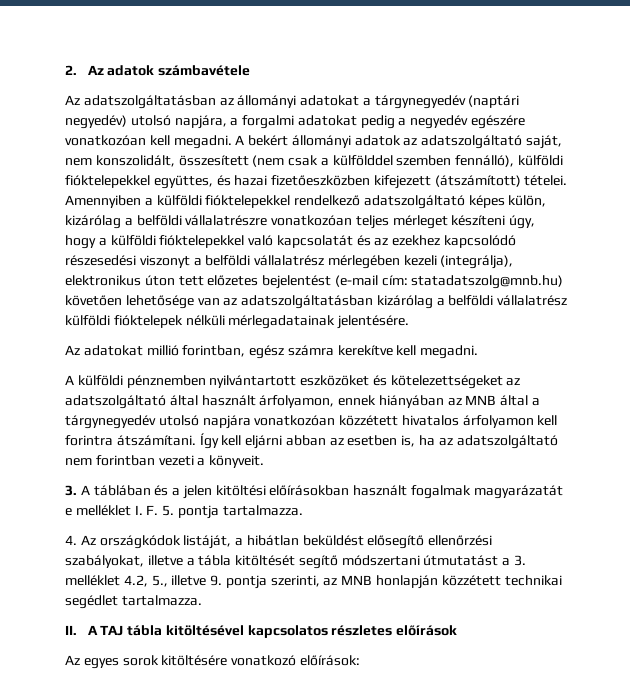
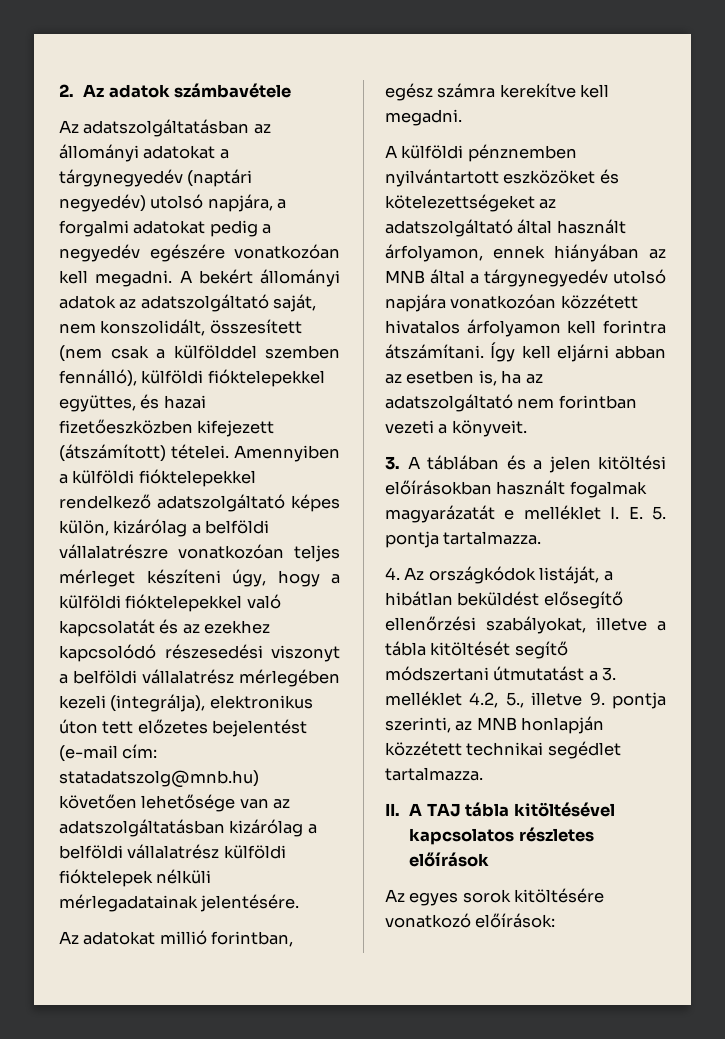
- 3. A táblában és a jelen kitöltési előírásokban használt fogalmak magyarázatát e melléklet I. F. 5. pontja tartalmazza.
+ 3. A táblában és a jelen kitöltési előírásokban használt fogalmak magyarázatát e melléklet I. E. 5. pontja tartalmazza.

